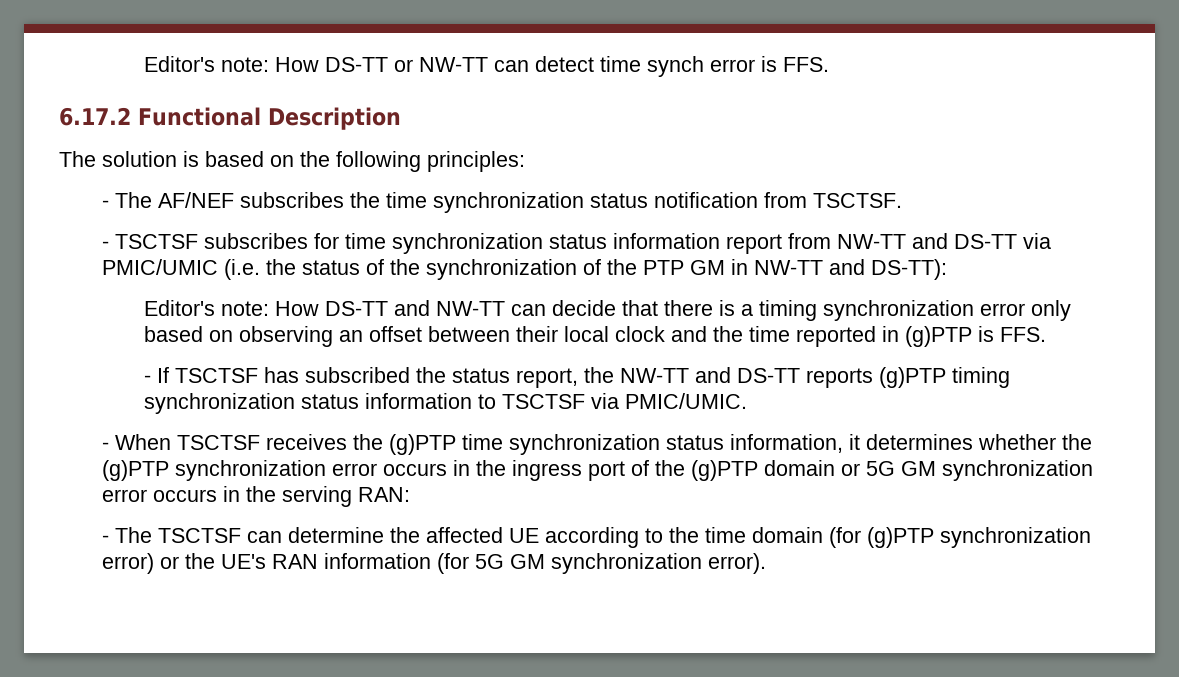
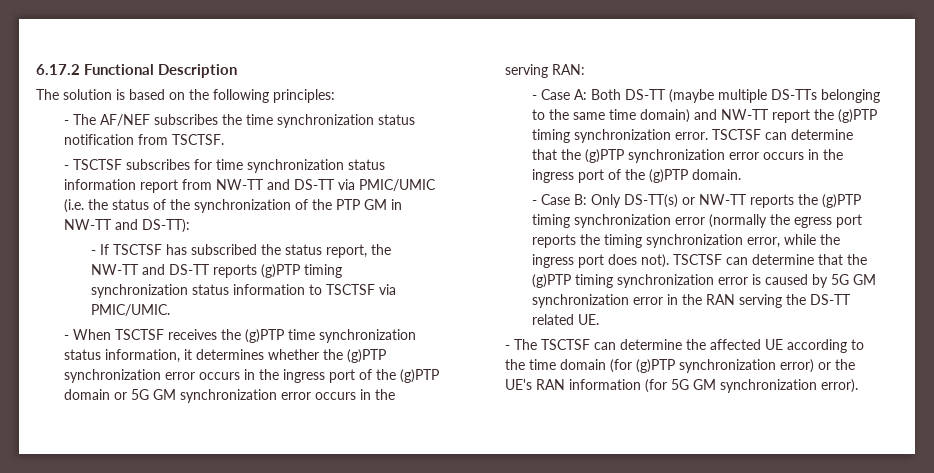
- Editor's note: How DS-TT or NW-TT can detect time synch error is FFS.
- Editor's note: How DS-TT and NW-TT can decide that there is a timing synchronization error only based on observing an offset between their local clock and the time reported in (g)PTP is FFS.
+ - Case A: Both DS-TT (maybe multiple DS-TTs belonging to the same time domain) and NW-TT report the (g)PTP timing synchronization error. TSCTSF can determine that the (g)PTP synchronization error occurs in the ingress port of the (g)PTP domain.
+ - Case B: Only DS-TT(s) or NW-TT reports the (g)PTP timing synchronization error (normally the egress port reports the timing synchronization error, while the ingress port does not). TSCTSF can determine that the (g)PTP timing synchronization error is caused by 5G GM synchronization error in the RAN serving the DS-TT related UE.

